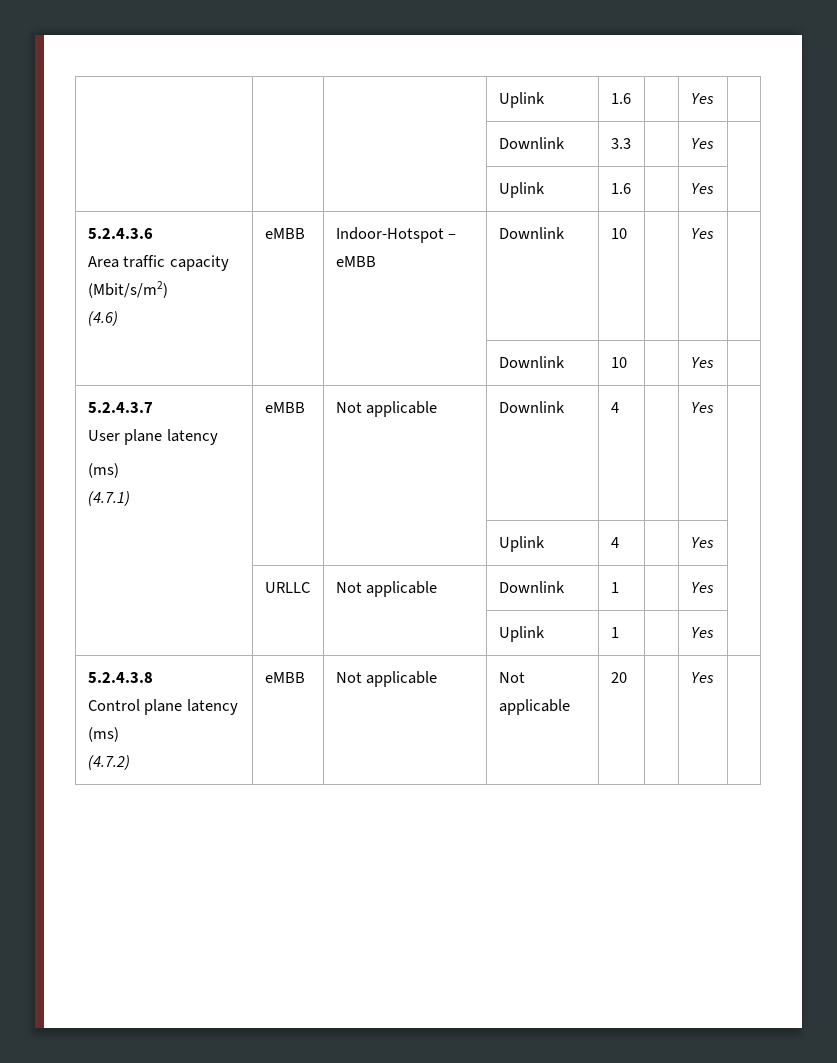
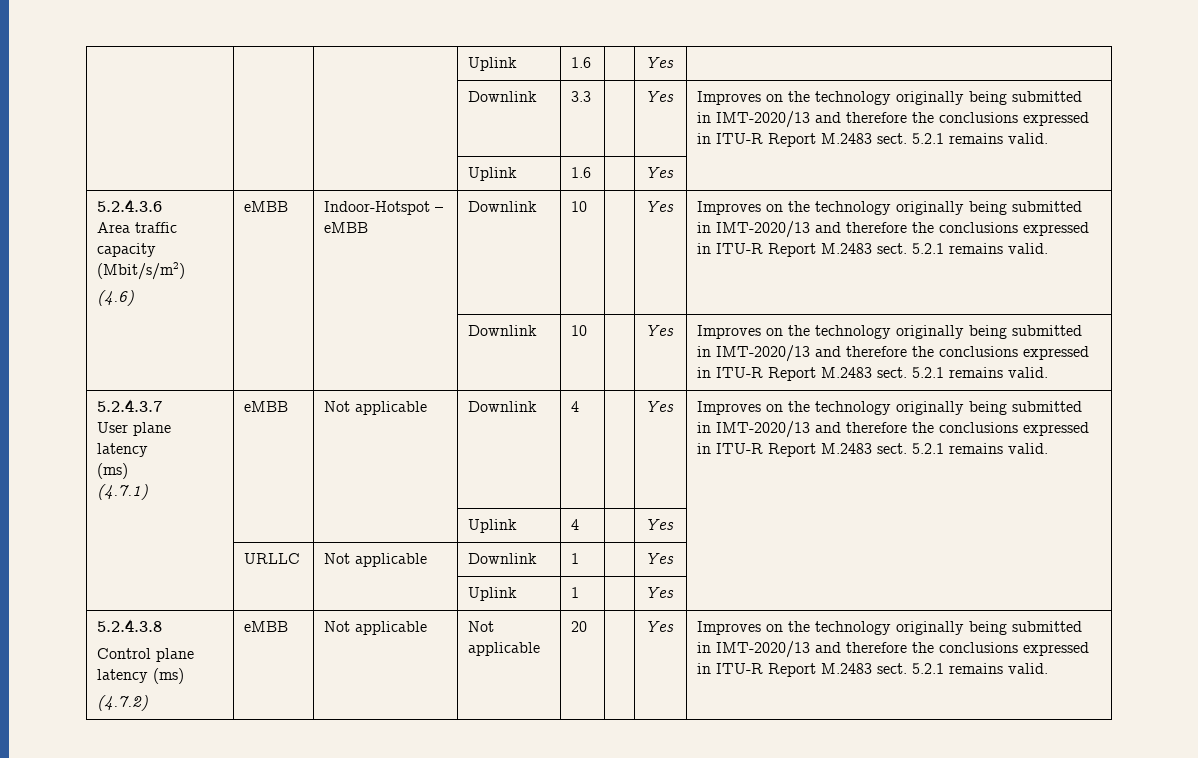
- | | | Downlink | 3.3 | | Yes |
+ | | | Downlink | 3.3 | | Yes | Improves on the technology originally being submitted in IMT-2020/13 and therefore the conclusions expressed in ITU-R Report M.2483 sect. 5.2.1 remains valid.
  5.2.4.3.6
  Area traffic capacity (Mbit/s/m2)
- (4.6) | eMBB | Indoor-Hotspot – eMBB | Downlink | 10 | | Yes |
- | | | Downlink | 10 | | Yes |
+ (4.6) | eMBB | Indoor-Hotspot – eMBB | Downlink | 10 | | Yes | Improves on the technology originally being submitted in IMT-2020/13 and therefore the conclusions expressed in ITU-R Report M.2483 sect. 5.2.1 remains valid.
+ | | | Downlink | 10 | | Yes | Improves on the technology originally being submitted in IMT-2020/13 and therefore the conclusions expressed in ITU-R Report M.2483 sect. 5.2.1 remains valid.
  5.2.4.3.7
  User plane latency
  (ms)
- (4.7.1) | eMBB | Not applicable | Downlink | 4 | | Yes |
+ (4.7.1) | eMBB | Not applicable | Downlink | 4 | | Yes | Improves on the technology originally being submitted in IMT-2020/13 and therefore the conclusions expressed in ITU-R Report M.2483 sect. 5.2.1 remains valid.
  5.2.4.3.8
  Control plane latency (ms)
- (4.7.2) | eMBB | Not applicable | Not applicable | 20 | | Yes |
+ (4.7.2) | eMBB | Not applicable | Not applicable | 20 | | Yes | Improves on the technology originally being submitted in IMT-2020/13 and therefore the conclusions expressed in ITU-R Report M.2483 sect. 5.2.1 remains valid.

